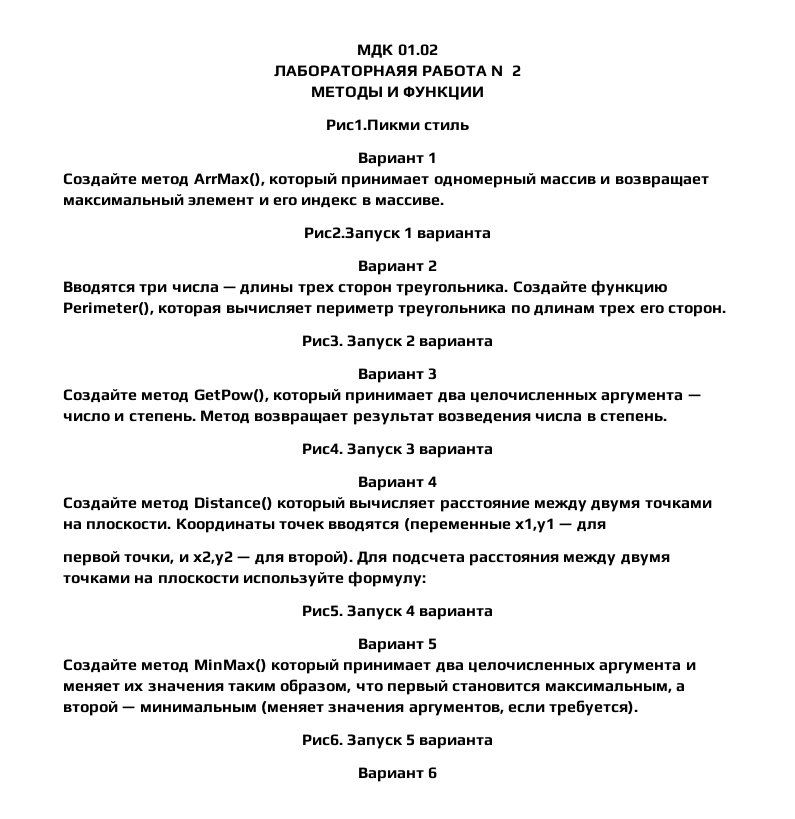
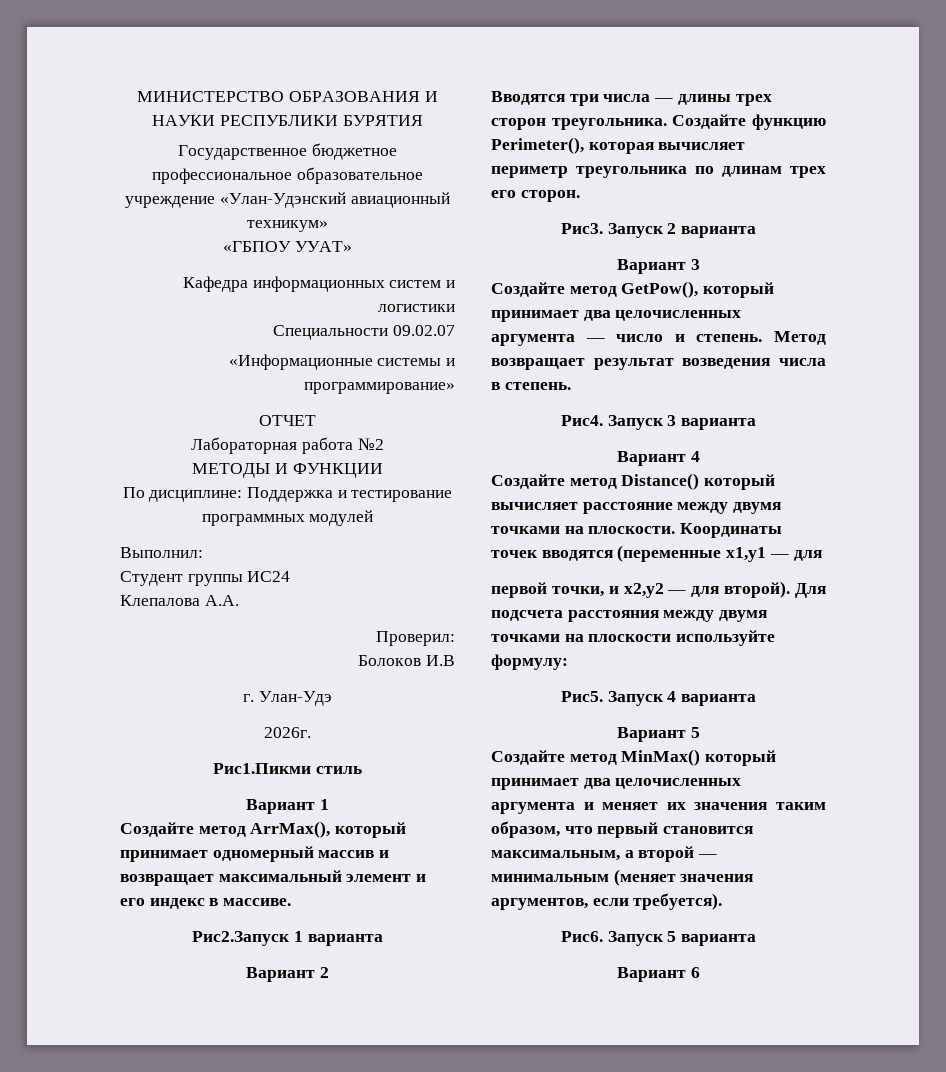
- МДК 01.02
- ЛАБОРАТОРНАЯЯ РАБОТА №2
+ МИНИСТЕРСТВО ОБРАЗОВАНИЯ И НАУКИ РЕСПУБЛИКИ БУРЯТИЯ
+ Государственное бюджетное профессиональное образовательное учреждение «Улан-Удэнский авиационный техникум»
+ «ГБПОУ УУАТ»
+ Кафедра информационных систем и логистики
+ Специальности 09.02.07
+ «Информационные системы и программирование»
+ ОТЧЕТ
+ Лабораторная работа №2
  МЕТОДЫ И ФУНКЦИИ
+ По дисциплине: Поддержка и тестирование программных модулей
+ Выполнил:
+ Студент группы ИС24
+ Клепалова А.А.
+ Проверил:
+ Болоков И.В
+ г. Улан-Удэ
+ 2026г.

